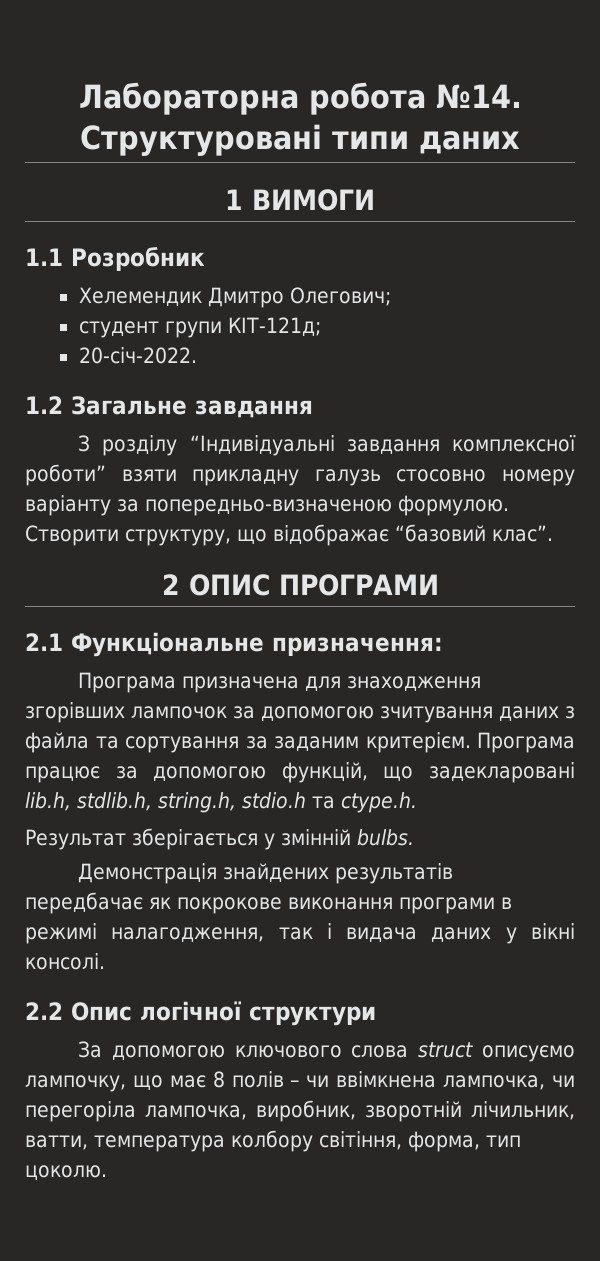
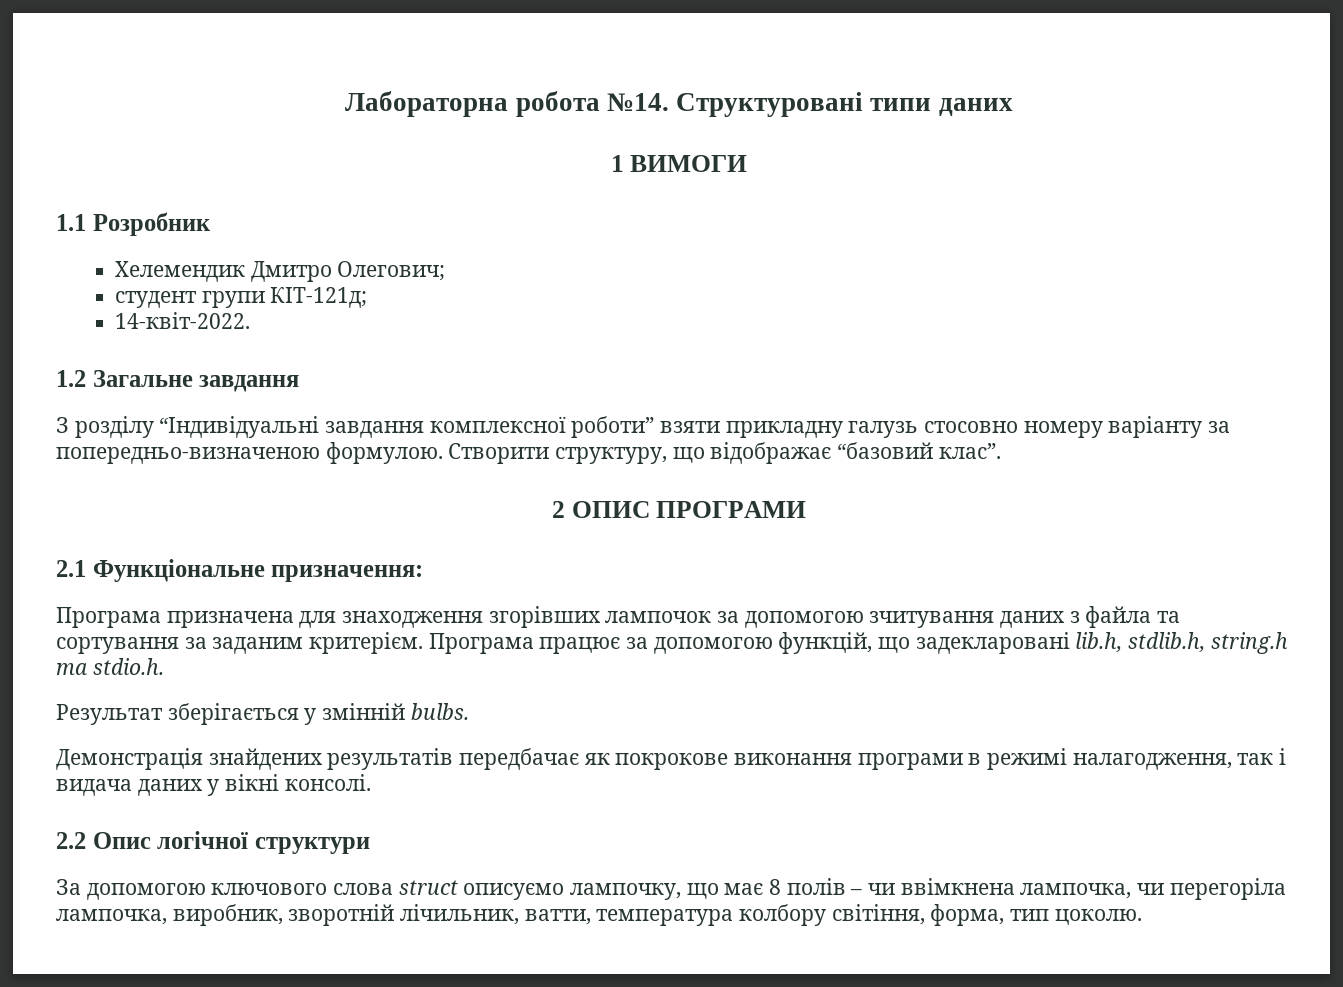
- 20-січ-2022.
+ 14-квіт-2022.
- Програма працює за допомогою функцій, що задекларовані lib.h, stdlib.h, string.h, stdio.h та сtype.h.
+ Програма працює за допомогою функцій, що задекларовані lib.h, stdlib.h, string.h та stdio.h.

